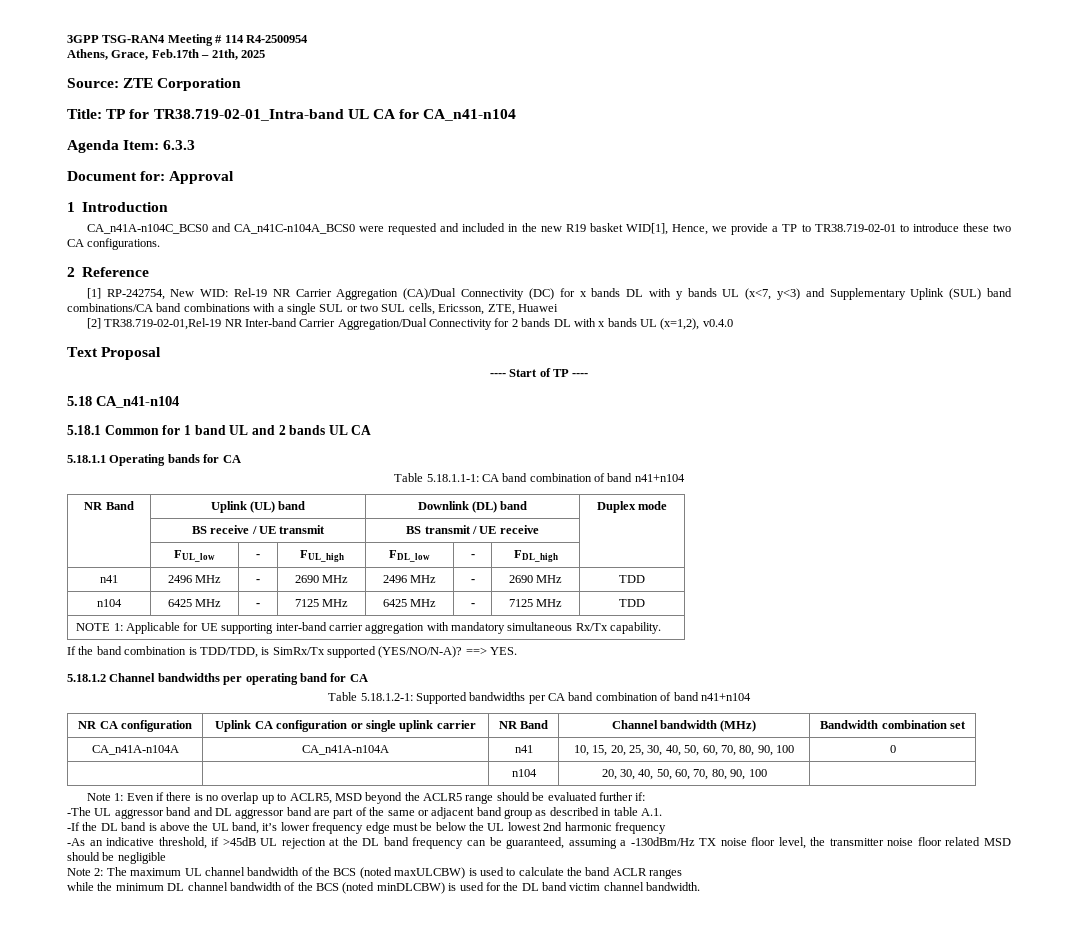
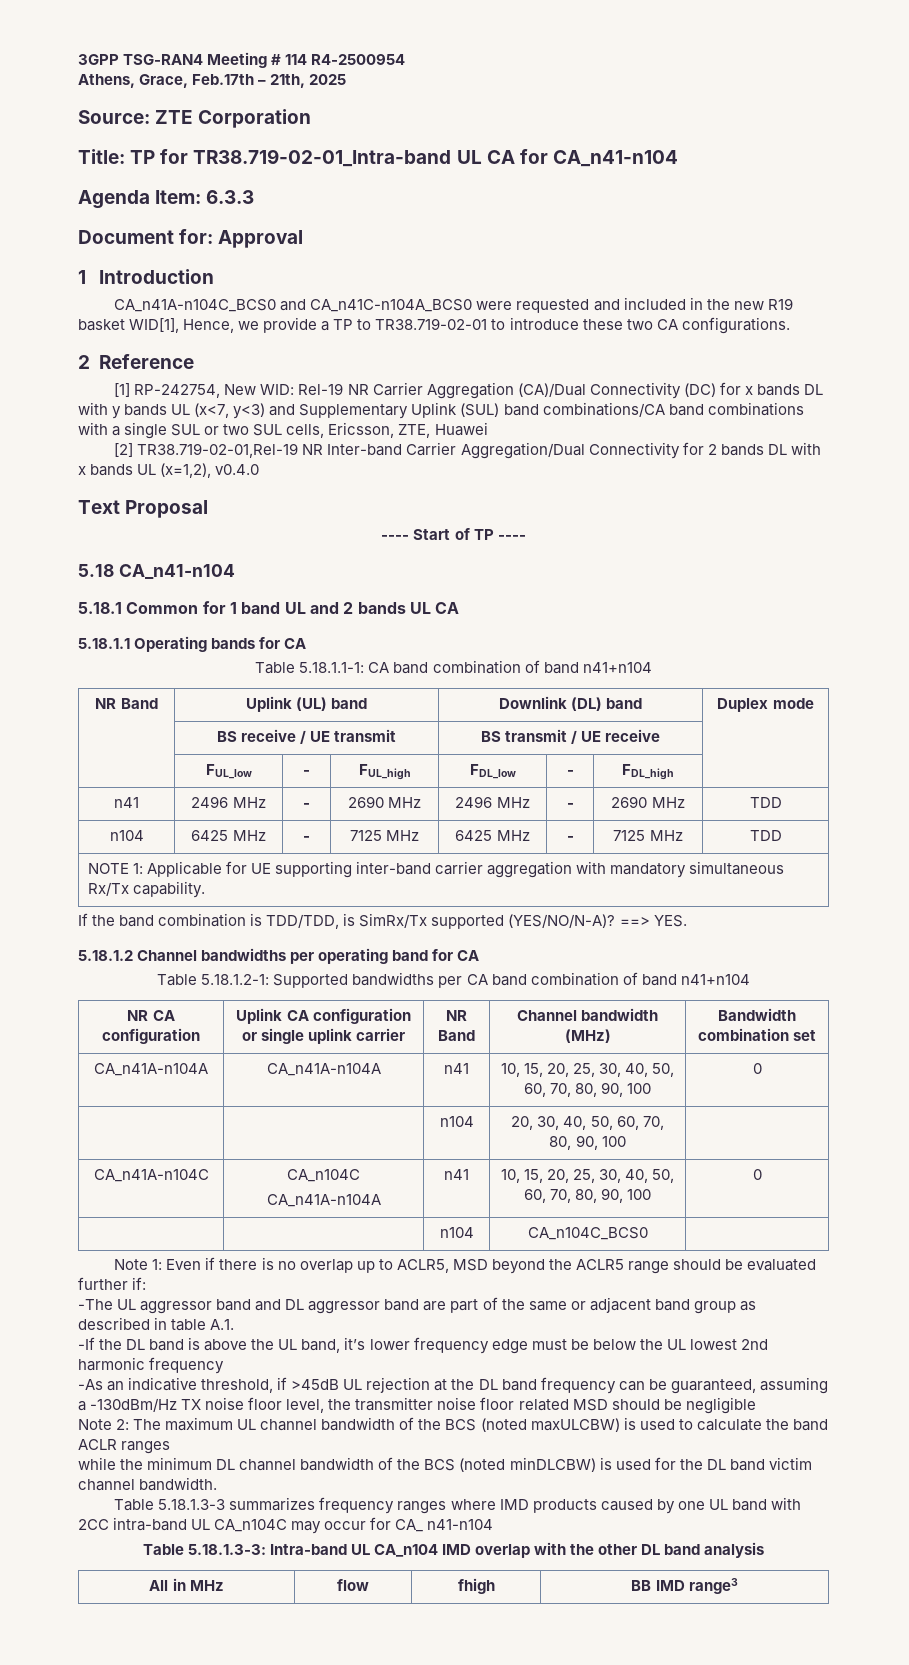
+ CA_n41A-n104C | CA_n104C
+ CA_n41A-n104A | n41 | 10, 15, 20, 25, 30, 40, 50, 60, 70, 80, 90, 100 | 0
+ | | n104 | CA_n104C_BCS0 |
+ Table 5.18.1.3-3 summarizes frequency ranges where IMD products caused by one UL band with 2CC intra-band UL CA_n104C may occur for CA_ n41-n104
+ Table 5.18.1.3-3: Intra-band UL CA_n104 IMD overlap with the other DL band analysis
+ All in MHz | flow | fhigh | BB IMD range3

